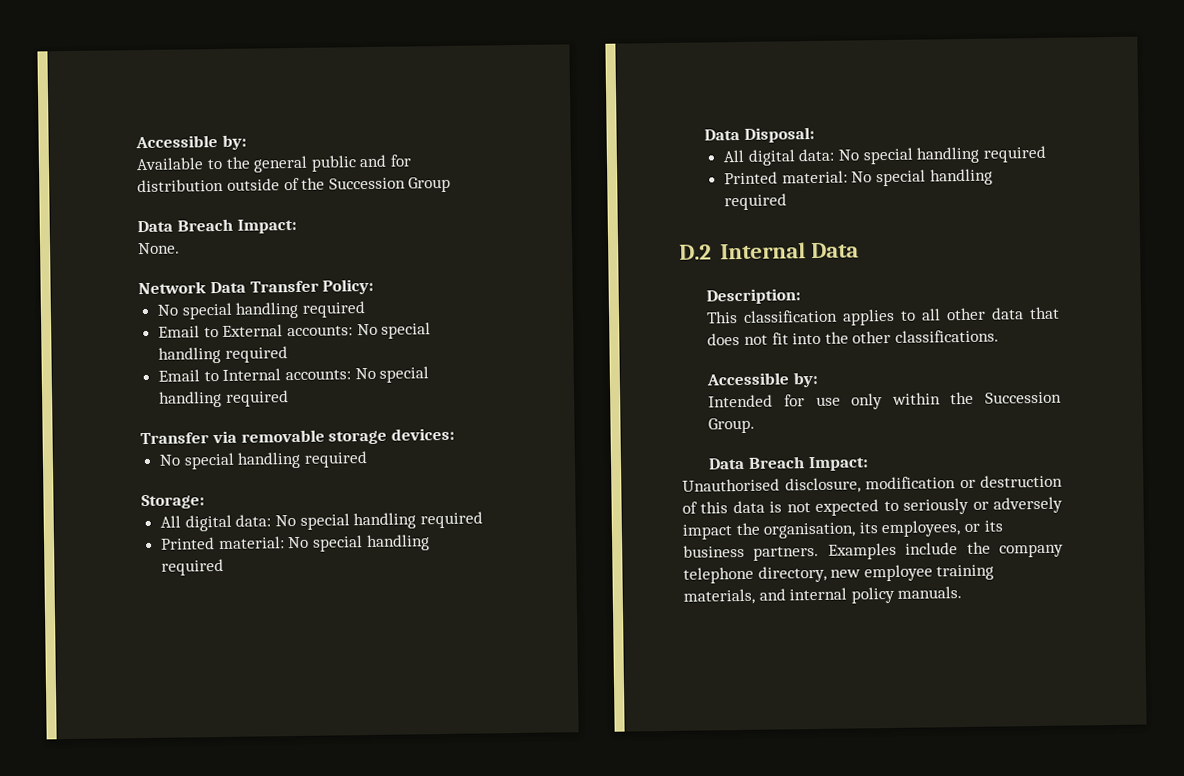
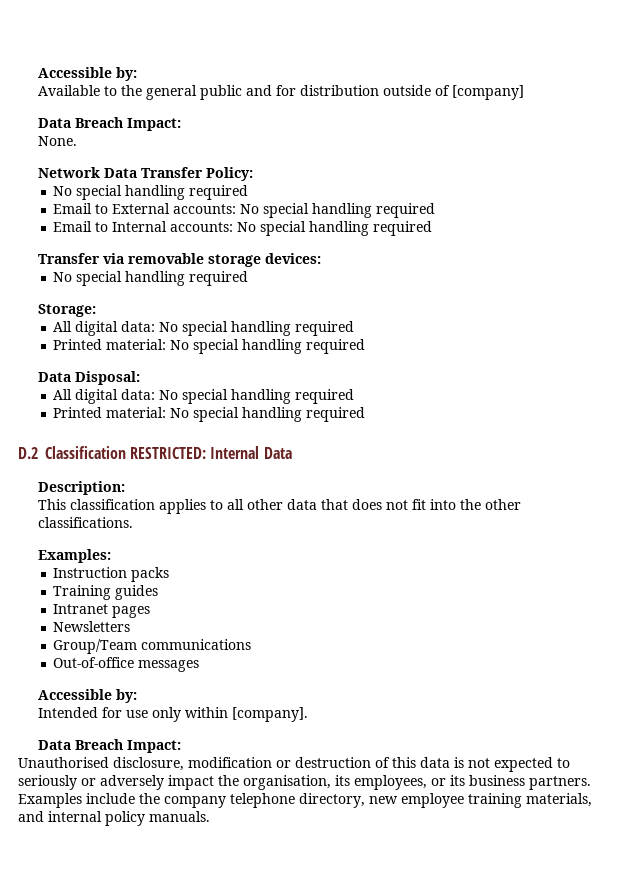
- Available to the general public and for distribution outside of the Succession Group
+ Available to the general public and for distribution outside of [company]
- D.2 Internal Data
+ D.2 Classification RESTRICTED: Internal Data
+ Examples:
+ Instruction packs
+ Training guides
+ Intranet pages
+ Newsletters
+ Group/Team communications
+ Out-of-office messages
- Intended for use only within the Succession Group.
+ Intended for use only within [company].

